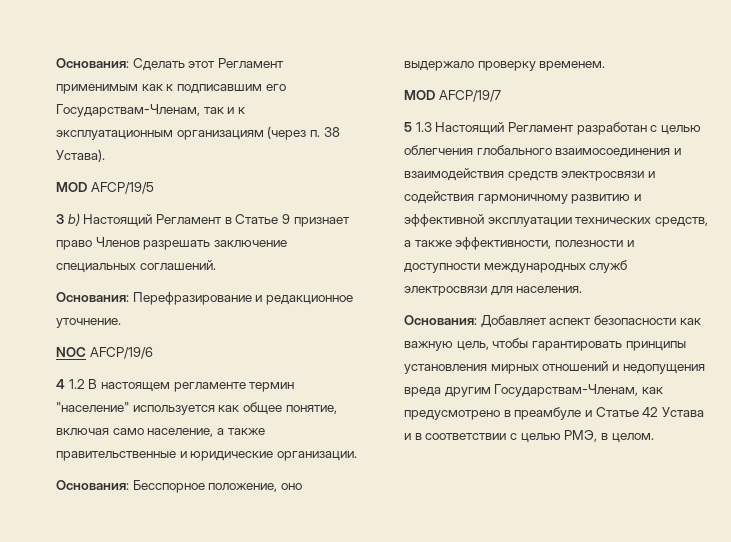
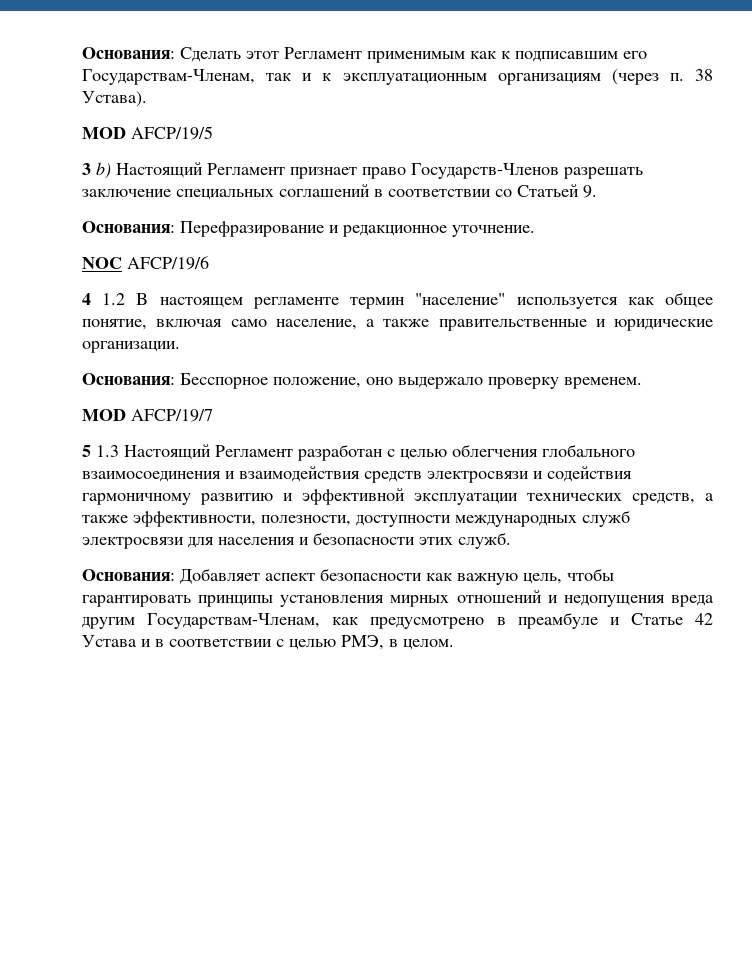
- 3 b) Настоящий Регламент в Статье 9 признает право Членов разрешать заключение специальных соглашений.
+ 3 b) Настоящий Регламент признает право Государств-Членов разрешать заключение специальных соглашений в соответствии со Статьей 9.
- 5 1.3 Настоящий Регламент разработан с целью облегчения глобального взаимосоединения и взаимодействия средств электросвязи и содействия гармоничному развитию и эффективной эксплуатации технических средств, а также эффективности, полезности и доступности международных служб электросвязи для населения.
+ 5 1.3 Настоящий Регламент разработан с целью облегчения глобального взаимосоединения и взаимодействия средств электросвязи и содействия гармоничному развитию и эффективной эксплуатации технических средств, а также эффективности, полезности, доступности международных служб электросвязи для населения и безопасности этих служб.

